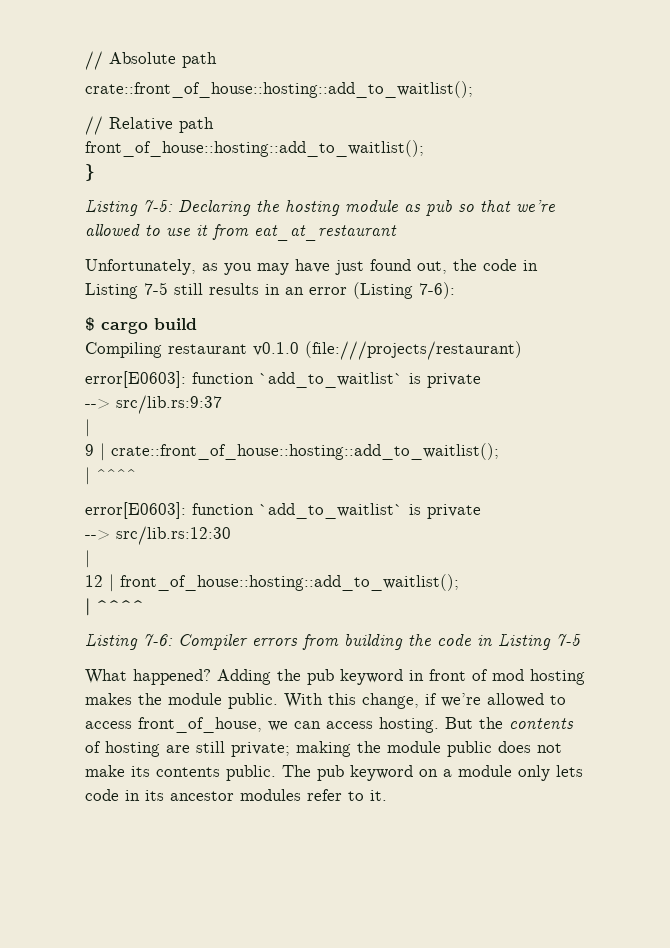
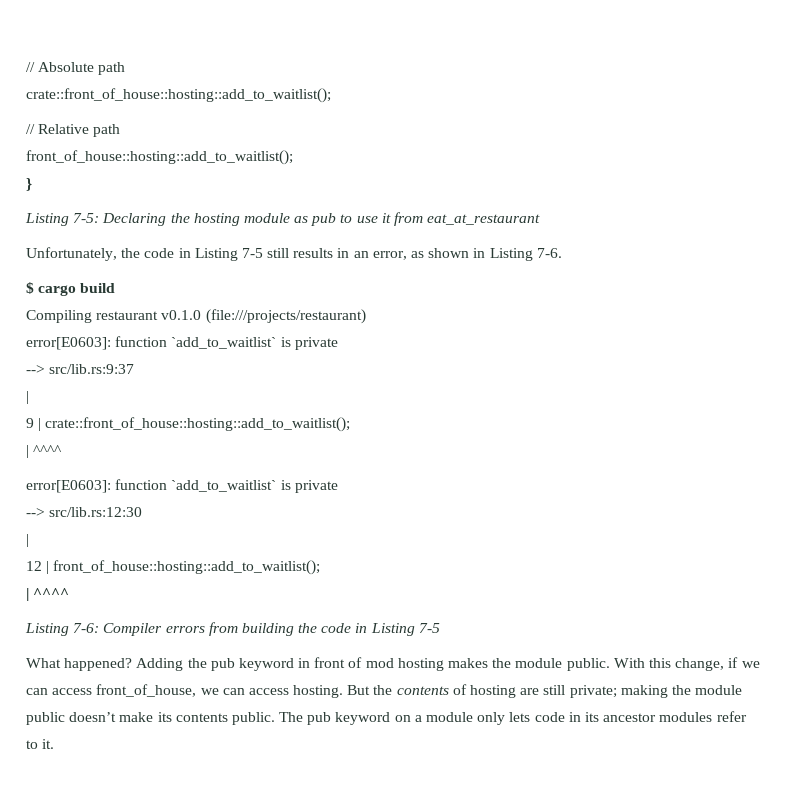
- Listing 7-5: Declaring the hosting module as pub so that we’re allowed to use it from eat_at_restaurant
+ Listing 7-5: Declaring the hosting module as pub to use it from eat_at_restaurant
- Unfortunately, as you may have just found out, the code in Listing 7-5 still results in an error (Listing 7-6):
+ Unfortunately, the code in Listing 7-5 still results in an error, as shown in Listing 7-6.
- With this change, if we’re allowed to access front_of_house, we can access hosting.
+ With this change, if we can access front_of_house, we can access hosting.
- But the contents of hosting are still private; making the module public does not make its contents public.
+ But the contents of hosting are still private; making the module public doesn’t make its contents public.

